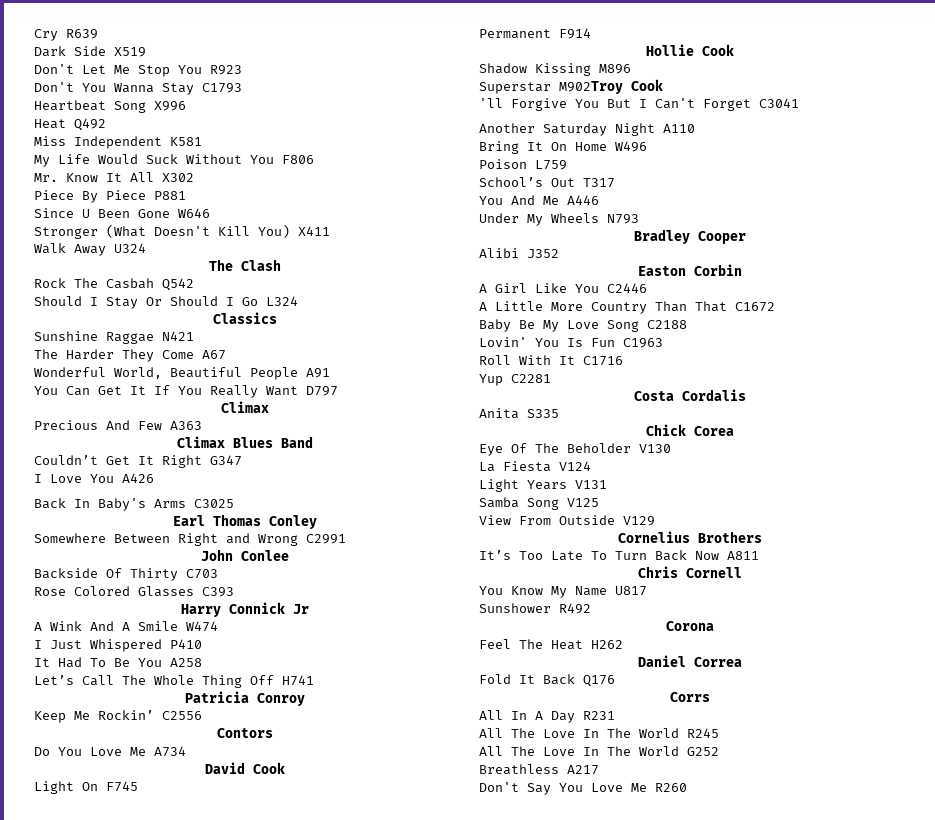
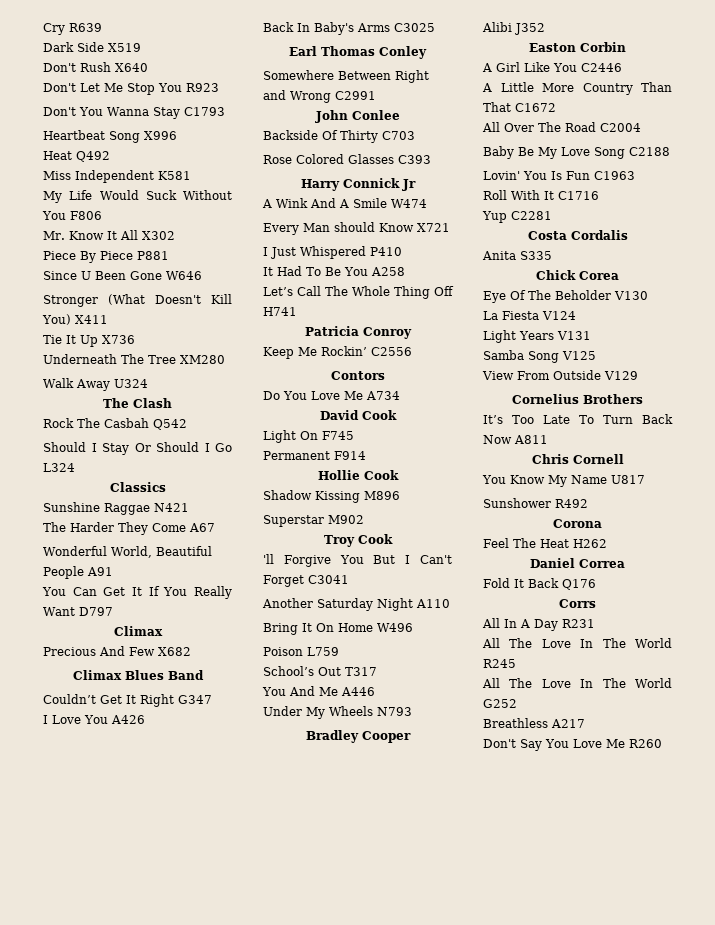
+ Don't Rush X640
+ Tie It Up X736
+ Underneath The Tree XM280
- Precious And Few A363
+ Precious And Few X682
+ Every Man should Know X721
- Superstar M902Troy Cook
+ Superstar M902
+ Troy Cook
+ All Over The Road C2004

